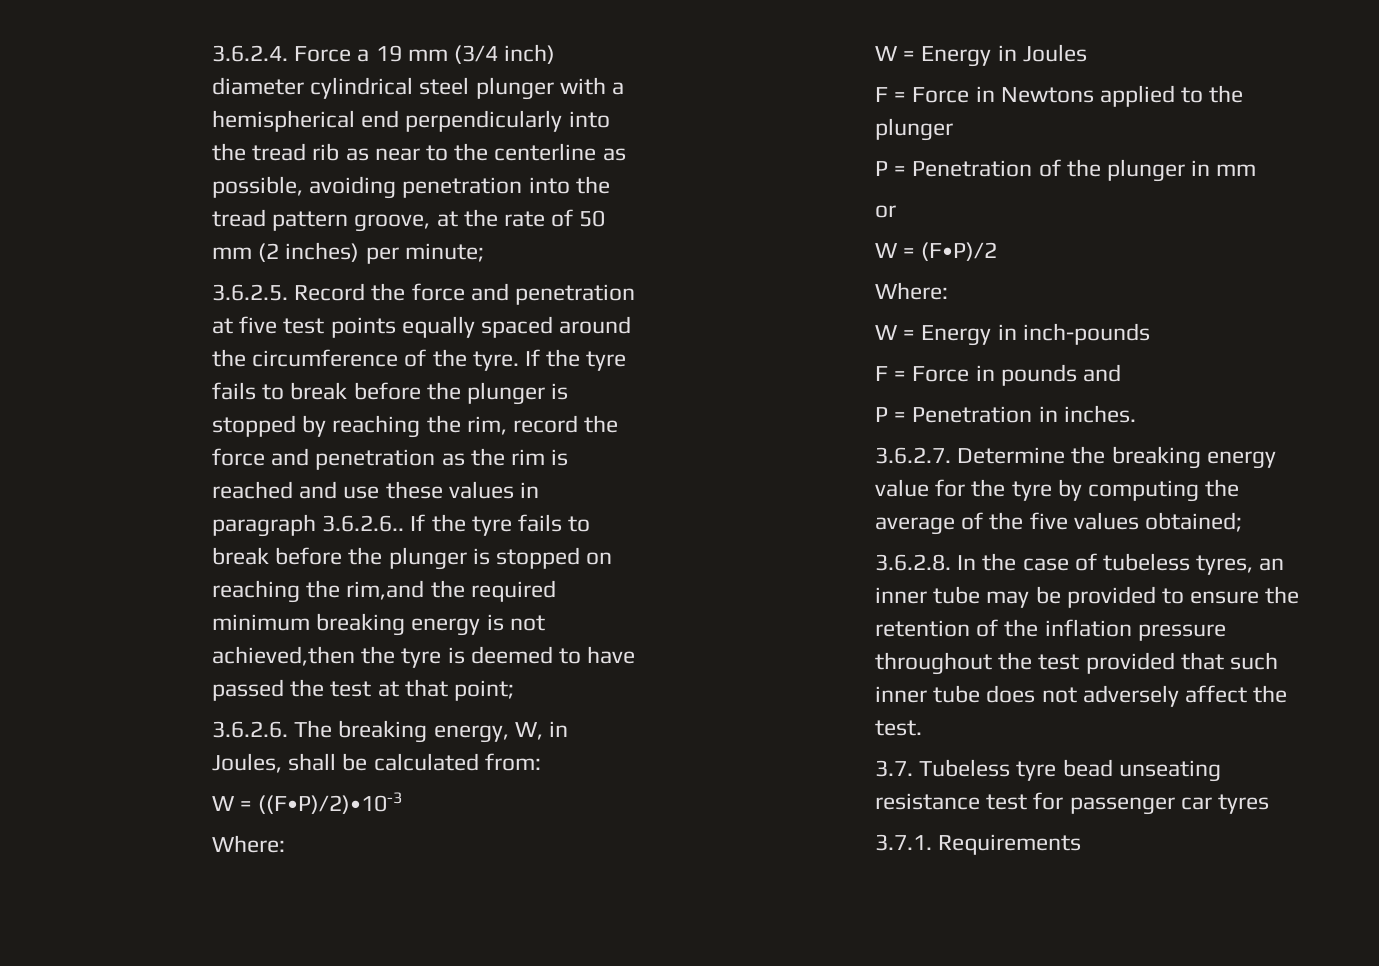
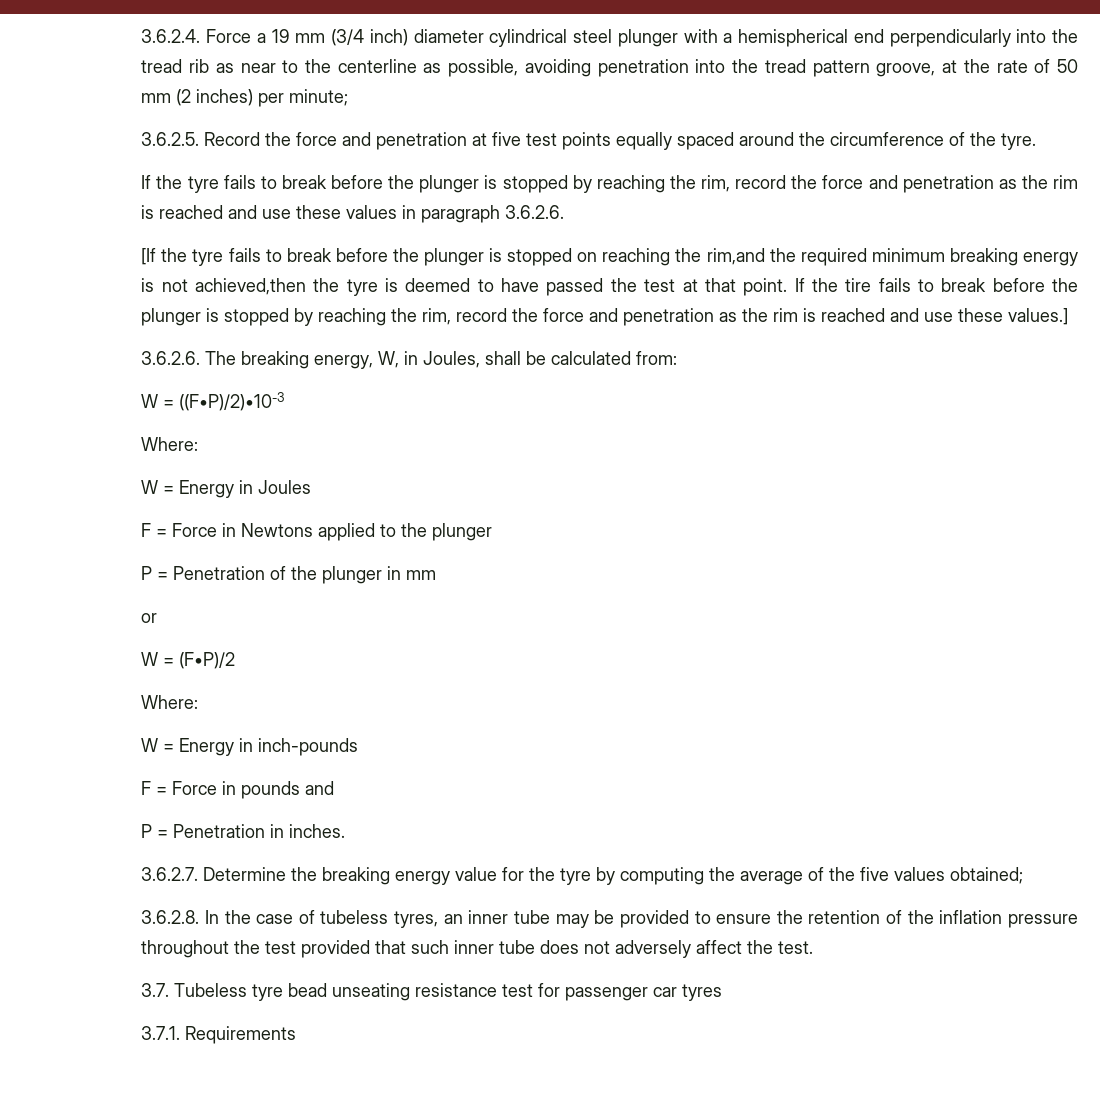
- 3.6.2.5. Record the force and penetration at five test points equally spaced around the circumference of the tyre. If the tyre fails to break before the plunger is stopped by reaching the rim, record the force and penetration as the rim is reached and use these values in paragraph 3.6.2.6.. If the tyre fails to break before the plunger is stopped on reaching the rim,and the required minimum breaking energy is not achieved,then the tyre is deemed to have passed the test at that point;
+ 3.6.2.5. Record the force and penetration at five test points equally spaced around the circumference of the tyre.
+ If the tyre fails to break before the plunger is stopped by reaching the rim, record the force and penetration as the rim is reached and use these values in paragraph 3.6.2.6.
+ [If the tyre fails to break before the plunger is stopped on reaching the rim,and the required minimum breaking energy is not achieved,then the tyre is deemed to have passed the test at that point. If the tire fails to break before the plunger is stopped by reaching the rim, record the force and penetration as the rim is reached and use these values.]

